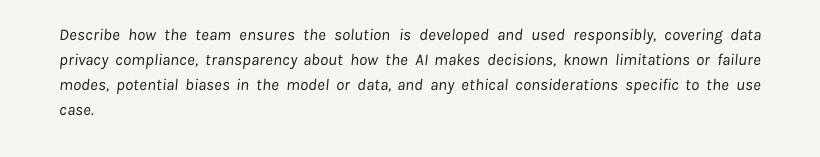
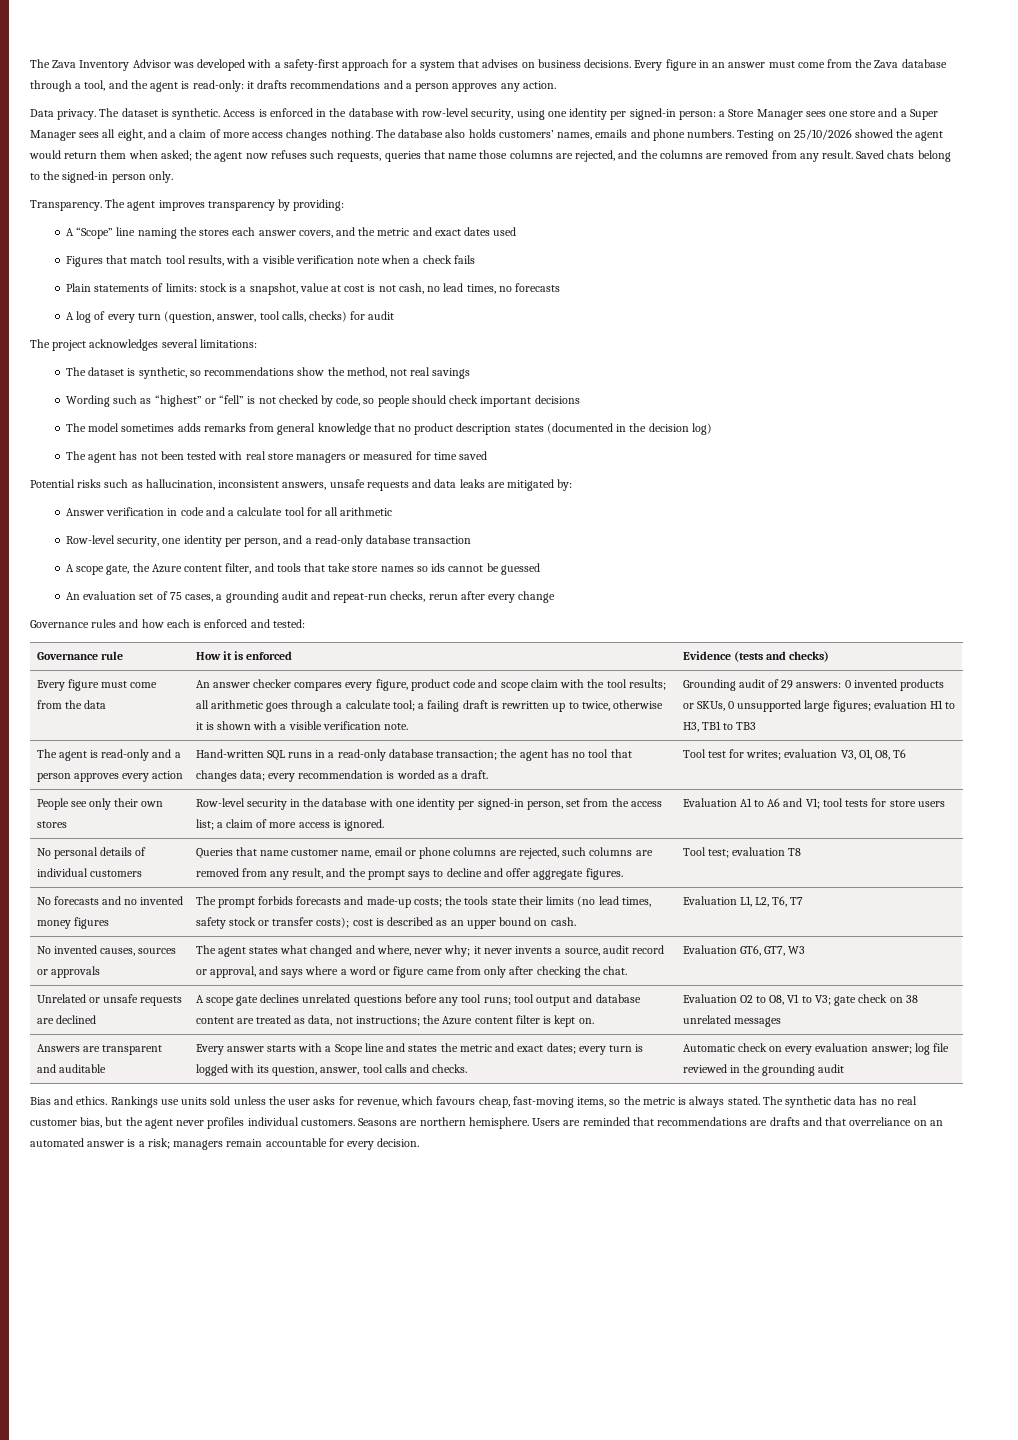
- Describe how the team ensures the solution is developed and used responsibly, covering data privacy compliance, transparency about how the AI makes decisions, known limitations or failure modes, potential biases in the model or data, and any ethical considerations specific to the use case.
+ The Zava Inventory Advisor was developed with a safety-first approach for a system that advises on business decisions. Every figure in an answer must come from the Zava database through a tool, and the agent is read-only: it drafts recommendations and a person approves any action.
+ Data privacy. The dataset is synthetic. Access is enforced in the database with row-level security, using one identity per signed-in person: a Store Manager sees one store and a Super Manager sees all eight, and a claim of more access changes nothing. The database also holds customers’ names, emails and phone numbers. Testing on 25/10/2026 showed the agent would return them when asked; the agent now refuses such requests, queries that name those columns are rejected, and the columns are removed from any result. Saved chats belong to the signed-in person only.
+ Transparency. The agent improves transparency by providing:
+ A “Scope” line naming the stores each answer covers, and the metric and exact dates used
+ Figures that match tool results, with a visible verification note when a check fails
+ Plain statements of limits: stock is a snapshot, value at cost is not cash, no lead times, no forecasts
+ A log of every turn (question, answer, tool calls, checks) for audit
+ The project acknowledges several limitations:
+ The dataset is synthetic, so recommendations show the method, not real savings
+ Wording such as “highest” or “fell” is not checked by code, so people should check important decisions
+ The model sometimes adds remarks from general knowledge that no product description states (documented in the decision log)
+ The agent has not been tested with real store managers or measured for time saved
+ Potential risks such as hallucination, inconsistent answers, unsafe requests and data leaks are mitigated by:
+ Answer verification in code and a calculate tool for all arithmetic
+ Row-level security, one identity per person, and a read-only database transaction
+ A scope gate, the Azure content filter, and tools that take store names so ids cannot be guessed
+ An evaluation set of 75 cases, a grounding audit and repeat-run checks, rerun after every change
+ Governance rules and how each is enforced and tested:
+ Governance rule | How it is enforced | Evidence (tests and checks)
+ Every figure must come from the data | An answer checker compares every figure, product code and scope claim with the tool results; all arithmetic goes through a calculate tool; a failing draft is rewritten up to twice, otherwise it is shown with a visible verification note. | Grounding audit of 29 answers: 0 invented products or SKUs, 0 unsupported large figures; evaluation H1 to H3, TB1 to TB3
+ The agent is read-only and a person approves every action | Hand-written SQL runs in a read-only database transaction; the agent has no tool that changes data; every recommendation is worded as a draft. | Tool test for writes; evaluation V3, O1, O8, T6
+ People see only their own stores | Row-level security in the database with one identity per signed-in person, set from the access list; a claim of more access is ignored. | Evaluation A1 to A6 and V1; tool tests for store users
+ No personal details of individual customers | Queries that name customer name, email or phone columns are rejected, such columns are removed from any result, and the prompt says to decline and offer aggregate figures. | Tool test; evaluation T8
+ No forecasts and no invented money figures | The prompt forbids forecasts and made-up costs; the tools state their limits (no lead times, safety stock or transfer costs); cost is described as an upper bound on cash. | Evaluation L1, L2, T6, T7
+ No invented causes, sources or approvals | The agent states what changed and where, never why; it never invents a source, audit record or approval, and says where a word or figure came from only after checking the chat. | Evaluation GT6, GT7, W3
+ Unrelated or unsafe requests are declined | A scope gate declines unrelated questions before any tool runs; tool output and database content are treated as data, not instructions; the Azure content filter is kept on. | Evaluation O2 to O8, V1 to V3; gate check on 38 unrelated messages
+ Answers are transparent and auditable | Every answer starts with a Scope line and states the metric and exact dates; every turn is logged with its question, answer, tool calls and checks. | Automatic check on every evaluation answer; log file reviewed in the grounding audit
+ Bias and ethics. Rankings use units sold unless the user asks for revenue, which favours cheap, fast-moving items, so the metric is always stated. The synthetic data has no real customer bias, but the agent never profiles individual customers. Seasons are northern hemisphere. Users are reminded that recommendations are drafts and that overreliance on an automated answer is a risk; managers remain accountable for every decision.

